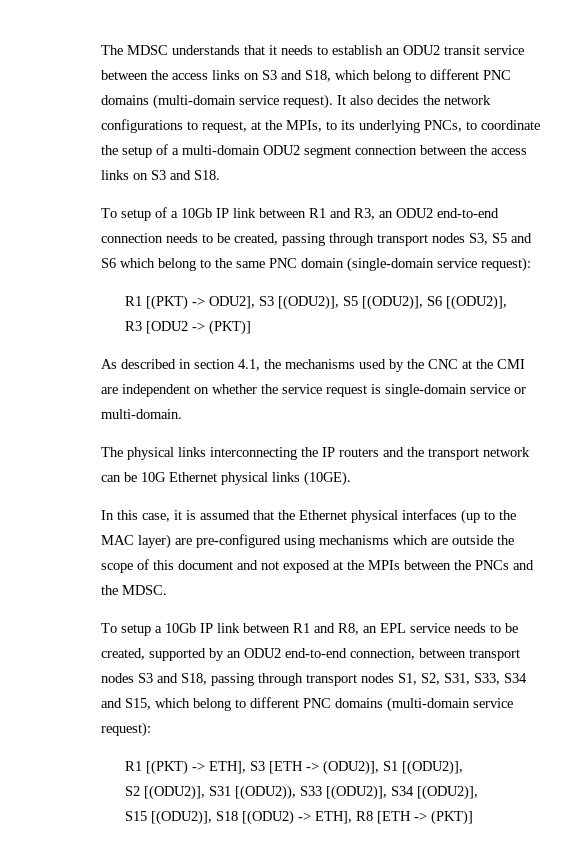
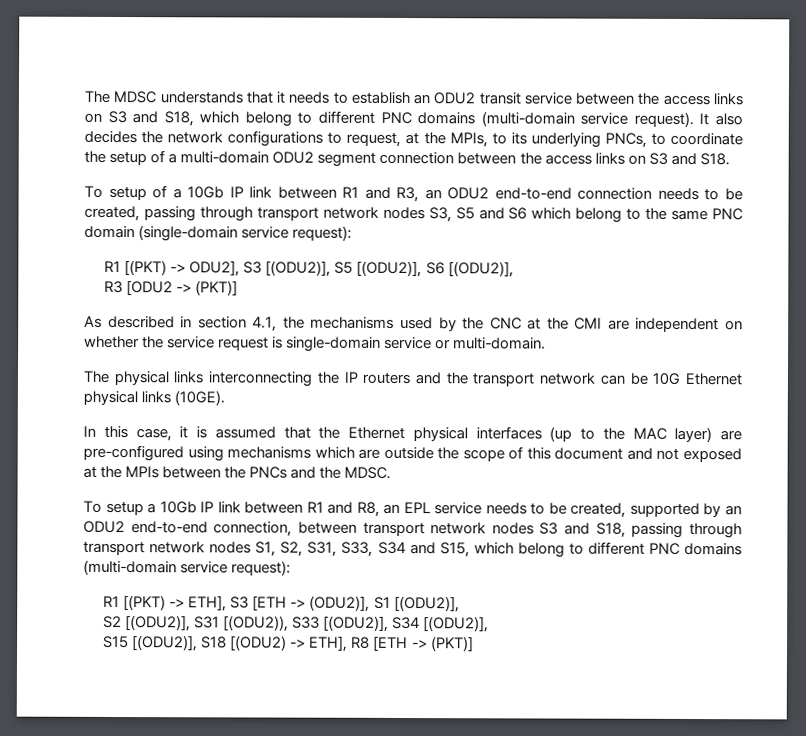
- To setup of a 10Gb IP link between R1 and R3, an ODU2 end-to-end connection needs to be created, passing through transport nodes S3, S5 and S6 which belong to the same PNC domain (single-domain service request):
+ To setup of a 10Gb IP link between R1 and R3, an ODU2 end-to-end connection needs to be created, passing through transport network nodes S3, S5 and S6 which belong to the same PNC domain (single-domain service request):
- To setup a 10Gb IP link between R1 and R8, an EPL service needs to be created, supported by an ODU2 end-to-end connection, between transport nodes S3 and S18, passing through transport nodes S1, S2, S31, S33, S34 and S15, which belong to different PNC domains (multi-domain service request):
+ To setup a 10Gb IP link between R1 and R8, an EPL service needs to be created, supported by an ODU2 end-to-end connection, between transport network nodes S3 and S18, passing through transport network nodes S1, S2, S31, S33, S34 and S15, which belong to different PNC domains (multi-domain service request):

